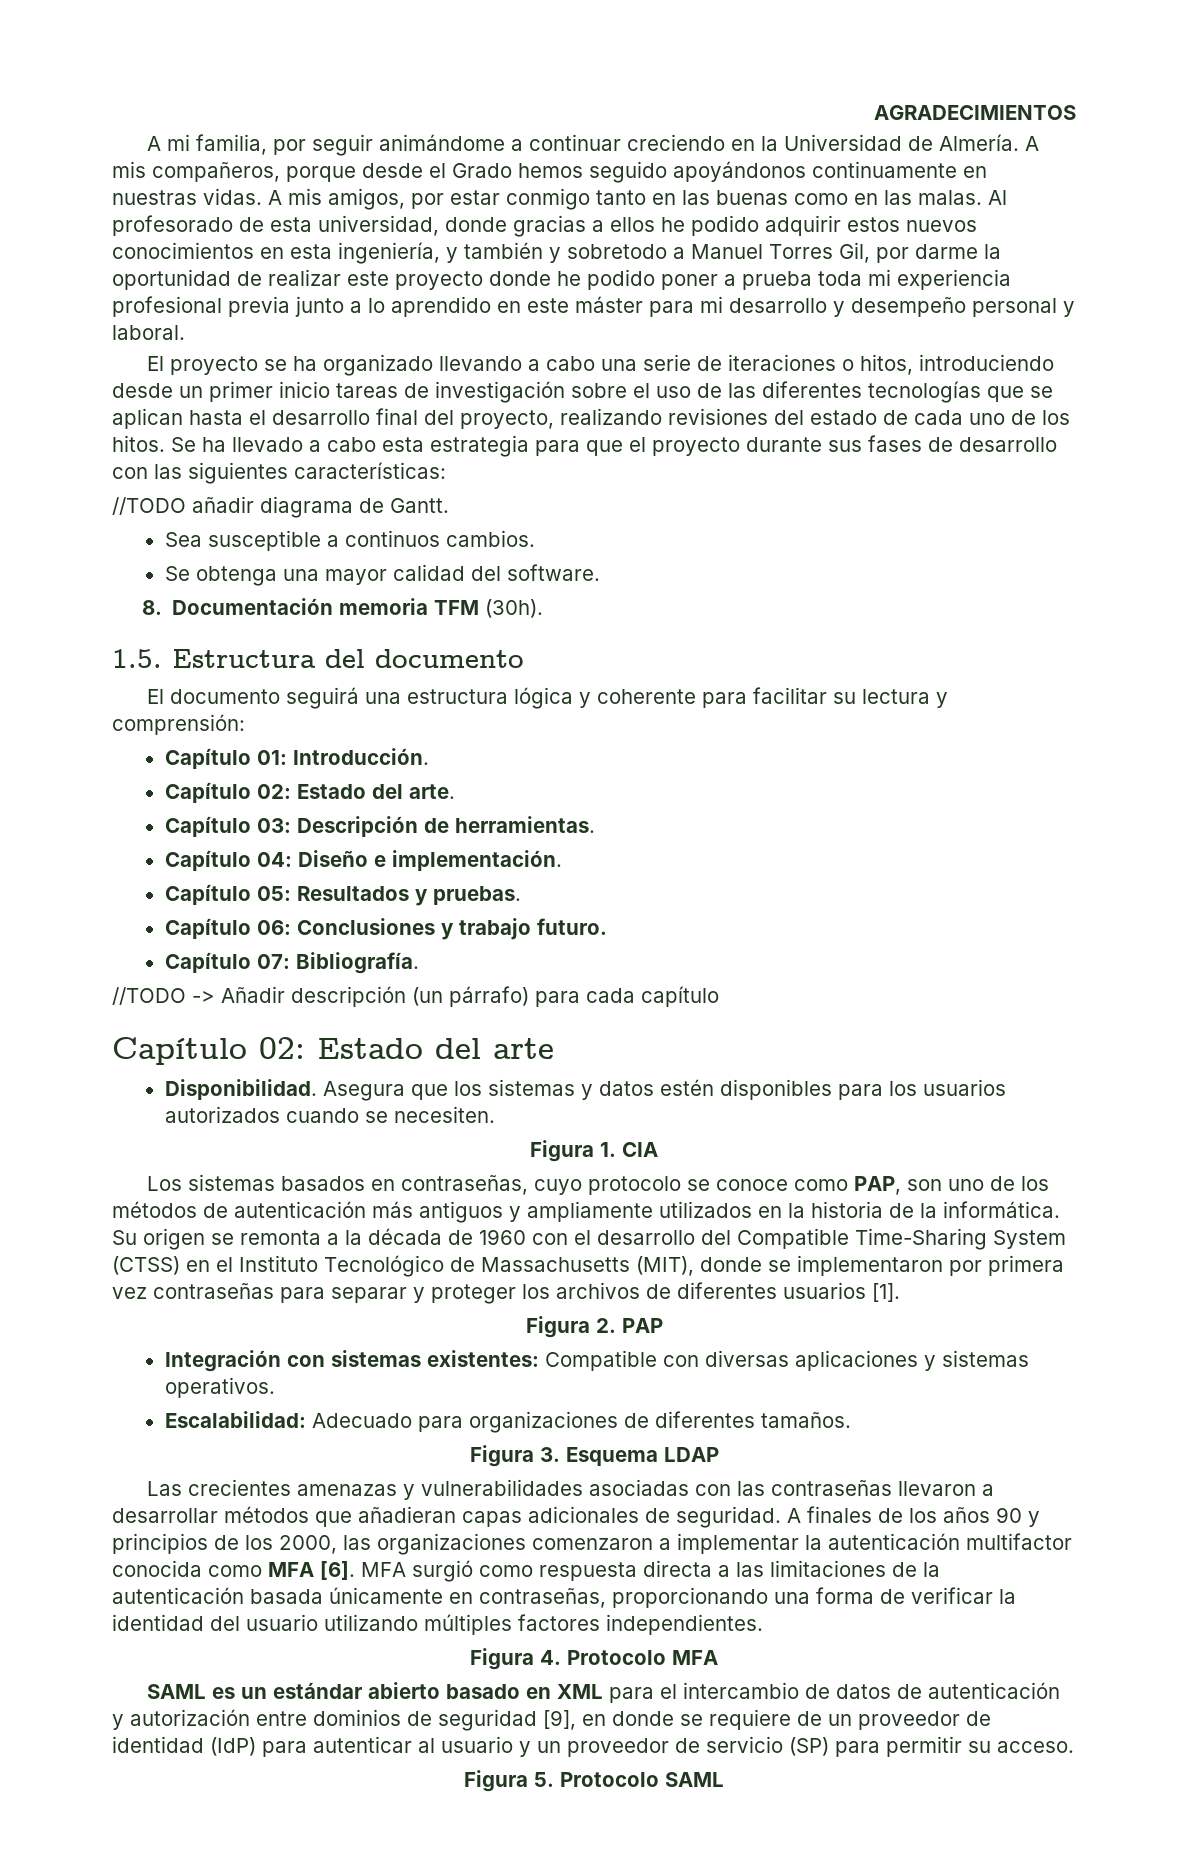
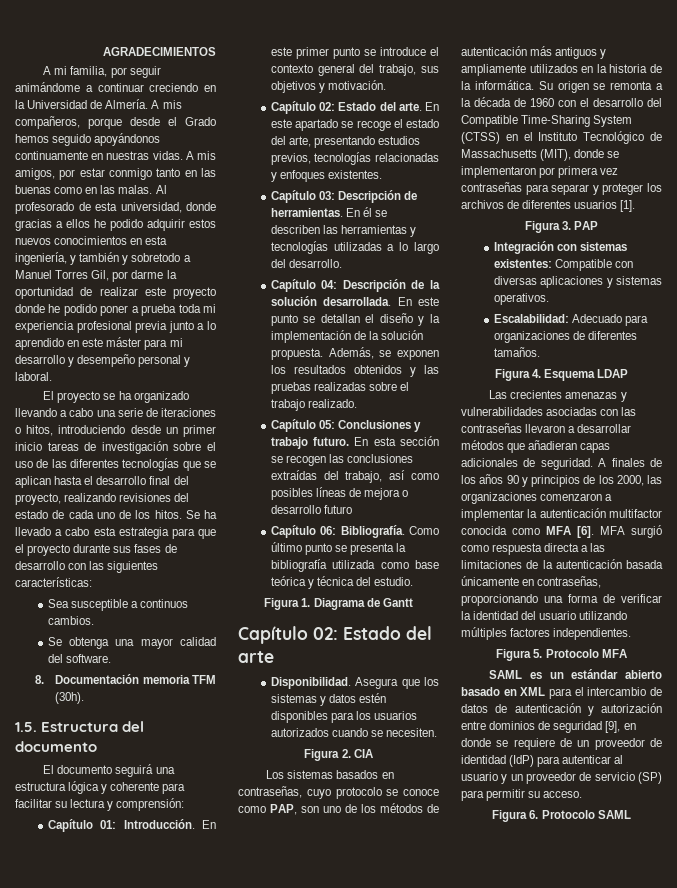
- //TODO añadir diagrama de Gantt.
+ En este primer punto se introduce el contexto general del trabajo, sus objetivos y motivación.
+ En este apartado se recoge el estado del arte, presentando estudios previos, tecnologías relacionadas y enfoques existentes.
- Capítulo 03: Descripción de herramientas.
- Capítulo 04: Diseño e implementación.
- Capítulo 05: Resultados y pruebas.
- Capítulo 06: Conclusiones y trabajo futuro.
- Capítulo 07: Bibliografía.
- //TODO -> Añadir descripción (un párrafo) para cada capítulo
+ Capítulo 03: Descripción de herramientas. En él se describen las herramientas y tecnologías utilizadas a lo largo del desarrollo.
+ Capítulo 04: Descripción de la solución desarrollada. En este punto se detallan el diseño y la implementación de la solución propuesta. Además, se exponen los resultados obtenidos y las pruebas realizadas sobre el trabajo realizado.
+ Capítulo 05: Conclusiones y trabajo futuro. En esta sección se recogen las conclusiones extraídas del trabajo, así como posibles líneas de mejora o desarrollo futuro
+ Capítulo 06: Bibliografía. Como último punto se presenta la bibliografía utilizada como base teórica y técnica del estudio.
+ Figura 1. Diagrama de Gantt
- Figura 1. CIA
+ Figura 2. CIA
- Figura 2. PAP
+ Figura 3. PAP
- Figura 3. Esquema LDAP
+ Figura 4. Esquema LDAP
- Figura 4. Protocolo MFA
+ Figura 5. Protocolo MFA
- Figura 5. Protocolo SAML
+ Figura 6. Protocolo SAML

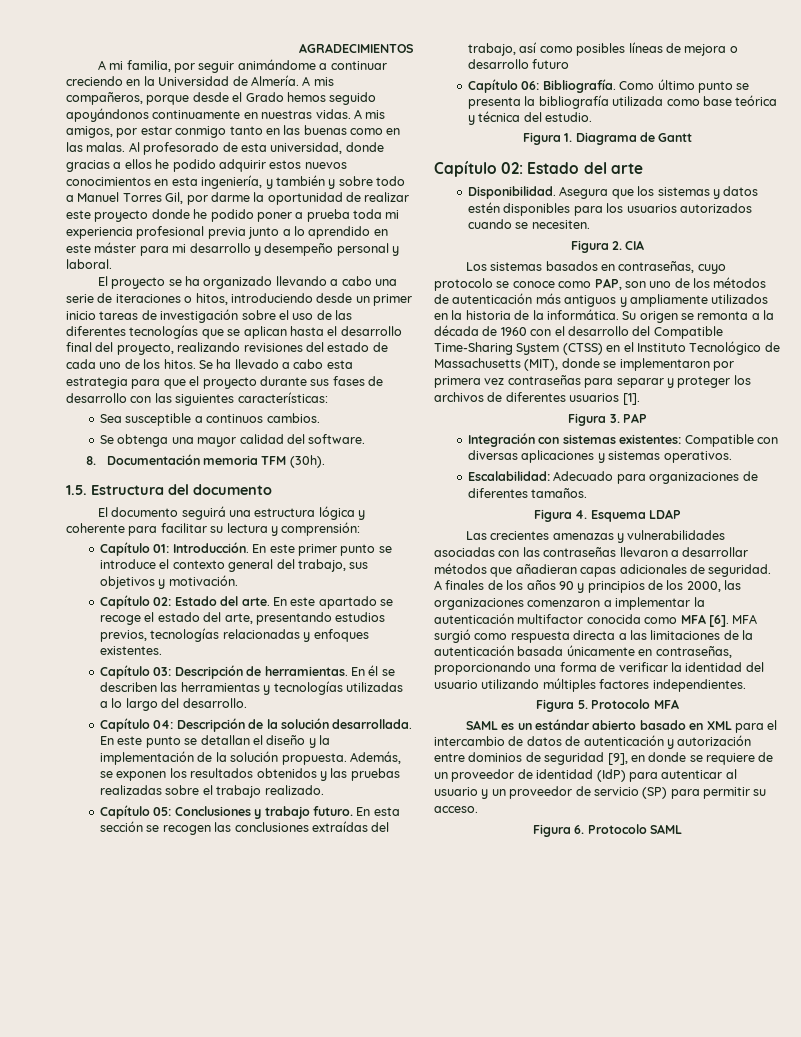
- Al profesorado de esta universidad, donde gracias a ellos he podido adquirir estos nuevos conocimientos en esta ingeniería, y también y sobretodo a Manuel Torres Gil, por darme la oportunidad de realizar este proyecto donde he podido poner a prueba toda mi experiencia profesional previa junto a lo aprendido en este máster para mi desarrollo y desempeño personal y laboral.
+ Al profesorado de esta universidad, donde gracias a ellos he podido adquirir estos nuevos conocimientos en esta ingeniería, y también y sobre todo a Manuel Torres Gil, por darme la oportunidad de realizar este proyecto donde he podido poner a prueba toda mi experiencia profesional previa junto a lo aprendido en este máster para mi desarrollo y desempeño personal y laboral.

